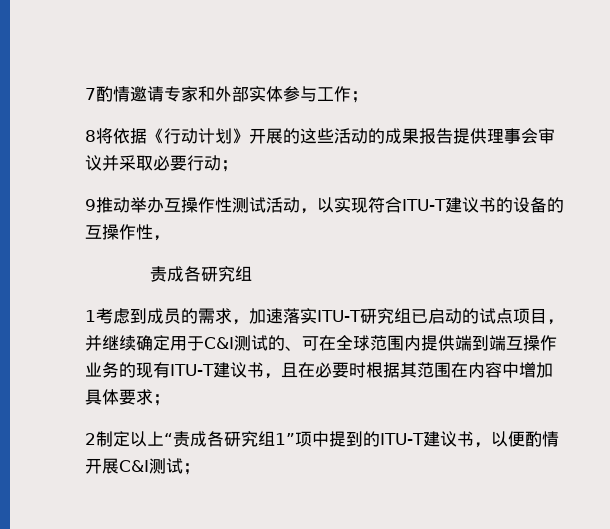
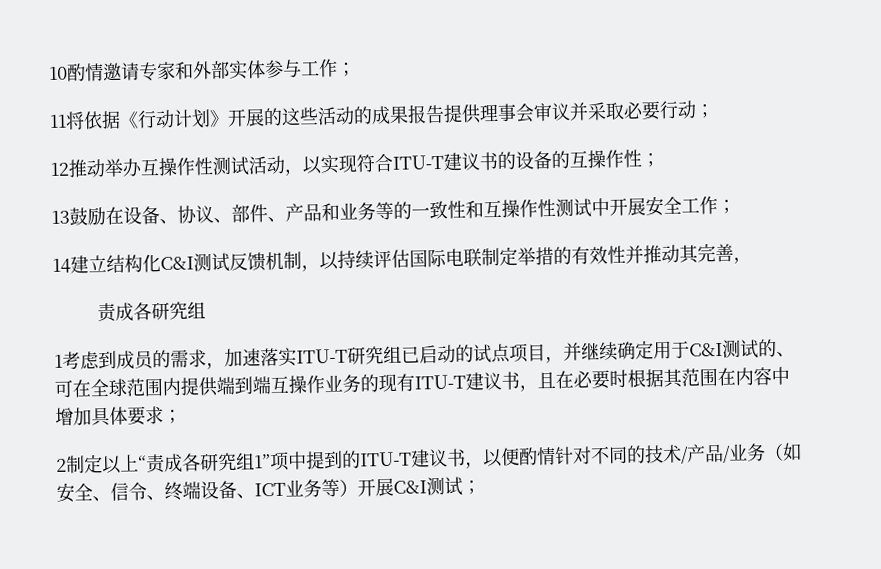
- 7酌情邀请专家和外部实体参与工作；
+ 10酌情邀请专家和外部实体参与工作；
- 8将依据《行动计划》开展的这些活动的成果报告提供理事会审议并采取必要行动；
+ 11将依据《行动计划》开展的这些活动的成果报告提供理事会审议并采取必要行动；
- 9推动举办互操作性测试活动，以实现符合ITU-T建议书的设备的互操作性，
+ 12推动举办互操作性测试活动，以实现符合ITU-T建议书的设备的互操作性；
+ 13鼓励在设备、协议、部件、产品和业务等的一致性和互操作性测试中开展安全工作；
+ 14建立结构化C&I测试反馈机制，以持续评估国际电联制定举措的有效性并推动其完善，
- 2制定以上“责成各研究组1”项中提到的ITU-T建议书，以便酌情开展C&I测试；
+ 2制定以上“责成各研究组1”项中提到的ITU-T建议书，以便酌情针对不同的技术/产品/业务（如安全、信令、终端设备、ICT业务等）开展C&I测试；

